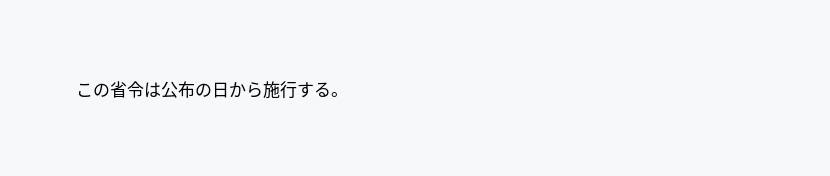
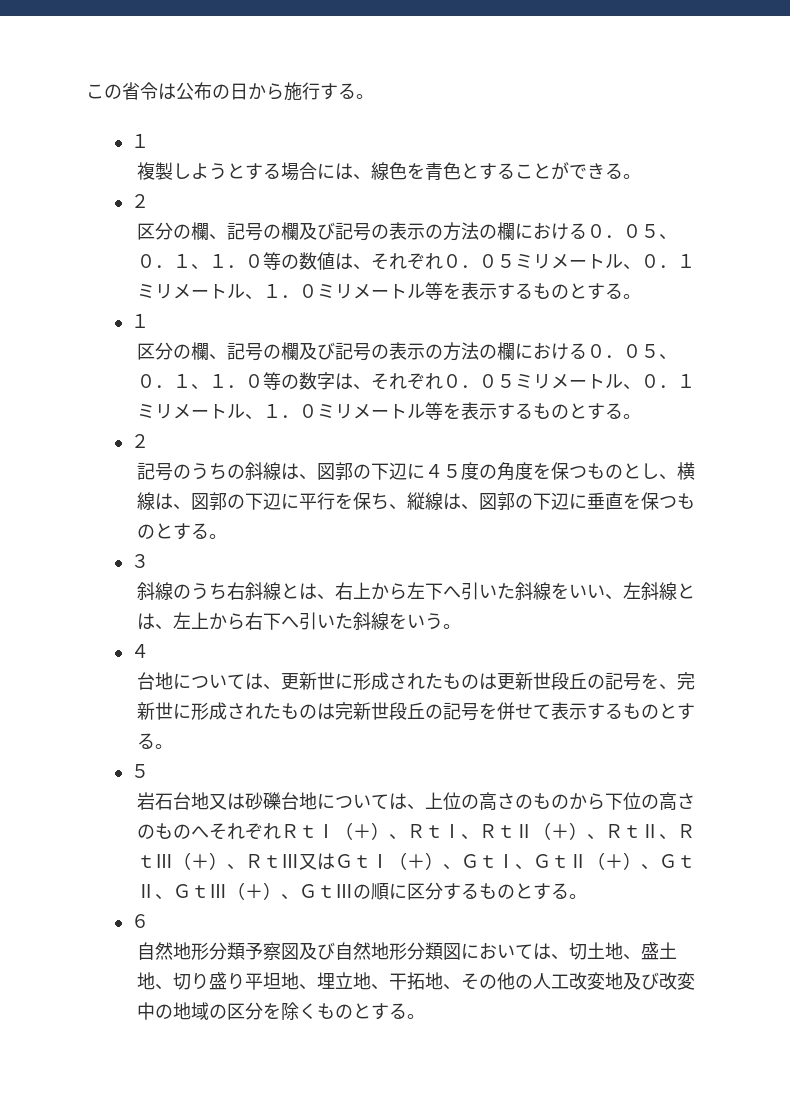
  この省令は公布の日から施行する。
+ １
+ 複製しようとする場合には、線色を青色とすることができる。
+ ２
+ 区分の欄、記号の欄及び記号の表示の方法の欄における０．０５、０．１、１．０等の数値は、それぞれ０．０５ミリメートル、０．１ミリメートル、１．０ミリメートル等を表示するものとする。
+ １
+ 区分の欄、記号の欄及び記号の表示の方法の欄における０．０５、０．１、１．０等の数字は、それぞれ０．０５ミリメートル、０．１ミリメートル、１．０ミリメートル等を表示するものとする。
+ ２
+ 記号のうちの斜線は、図郭の下辺に４５度の角度を保つものとし、横線は、図郭の下辺に平行を保ち、縦線は、図郭の下辺に垂直を保つものとする。
+ ３
+ 斜線のうち右斜線とは、右上から左下へ引いた斜線をいい、左斜線とは、左上から右下へ引いた斜線をいう。
+ ４
+ 台地については、更新世に形成されたものは更新世段丘の記号を、完新世に形成されたものは完新世段丘の記号を併せて表示するものとする。
+ ５
+ 岩石台地又は砂礫台地については、上位の高さのものから下位の高さのものへそれぞれＲｔⅠ（＋）、ＲｔⅠ、ＲｔⅡ（＋）、ＲｔⅡ、ＲｔⅢ（＋）、ＲｔⅢ又はＧｔⅠ（＋）、ＧｔⅠ、ＧｔⅡ（＋）、ＧｔⅡ、ＧｔⅢ（＋）、ＧｔⅢの順に区分するものとする。
+ ６
+ 自然地形分類予察図及び自然地形分類図においては、切土地、盛土地、切り盛り平坦地、埋立地、干拓地、その他の人工改変地及び改変中の地域の区分を除くものとする。

